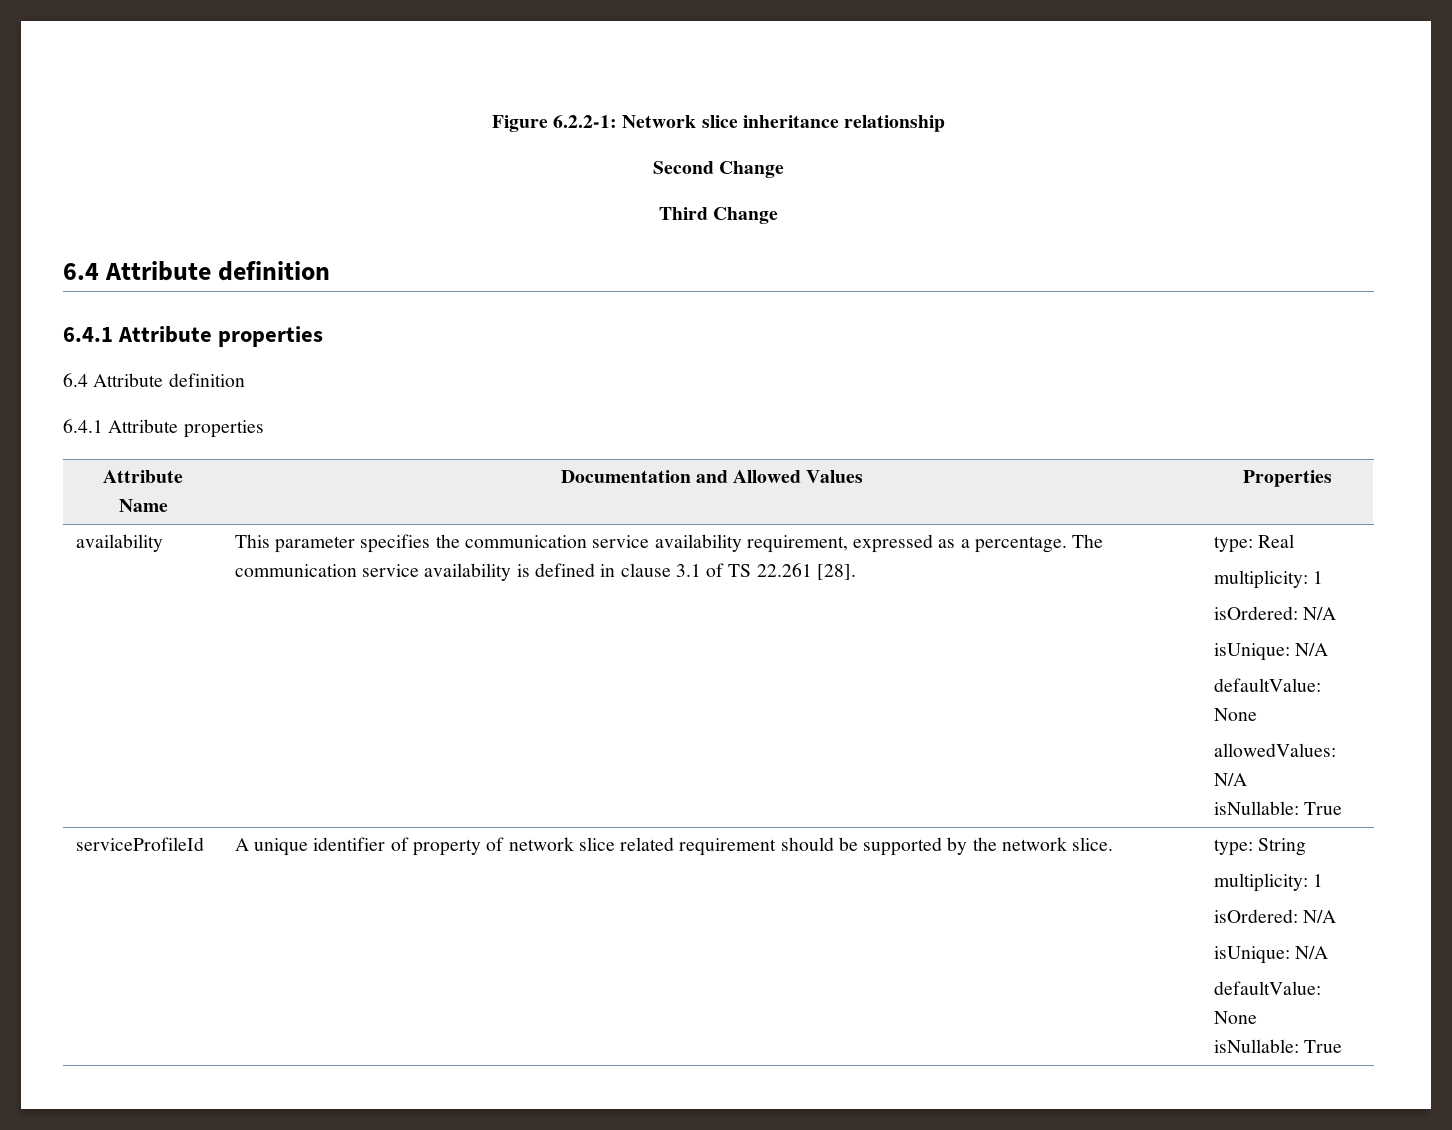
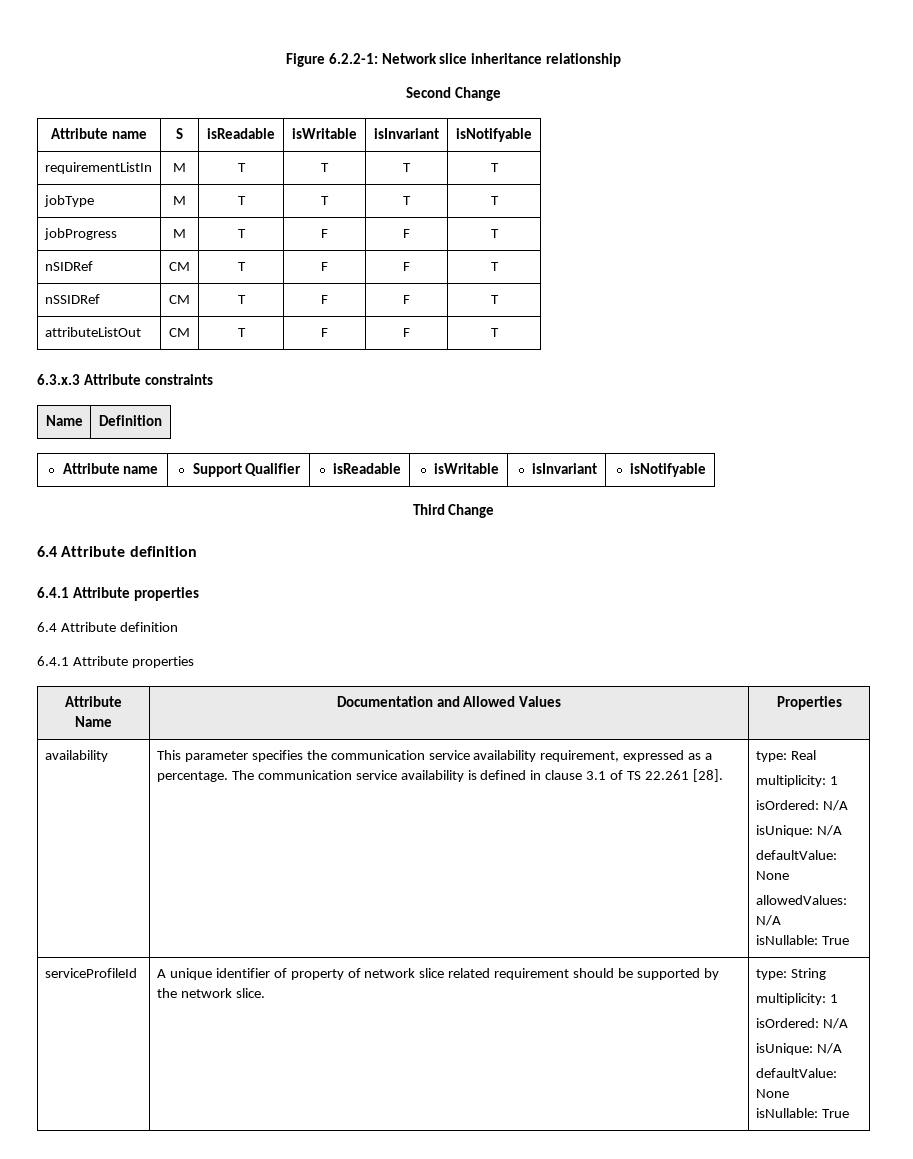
+ Attribute name | S | isReadable | isWritable | isInvariant | isNotifyable
+ requirementListIn | M | T | T | T | T
+ jobType | M | T | T | T | T
+ jobProgress | M | T | F | F | T
+ nSIDRef | CM | T | F | F | T
+ nSSIDRef | CM | T | F | F | T
+ attributeListOut | CM | T | F | F | T
+ 6.3.x.3 Attribute constraints
+ Name | Definition
+ Attribute name | Support Qualifier | isReadable | isWritable | isInvariant | isNotifyable

